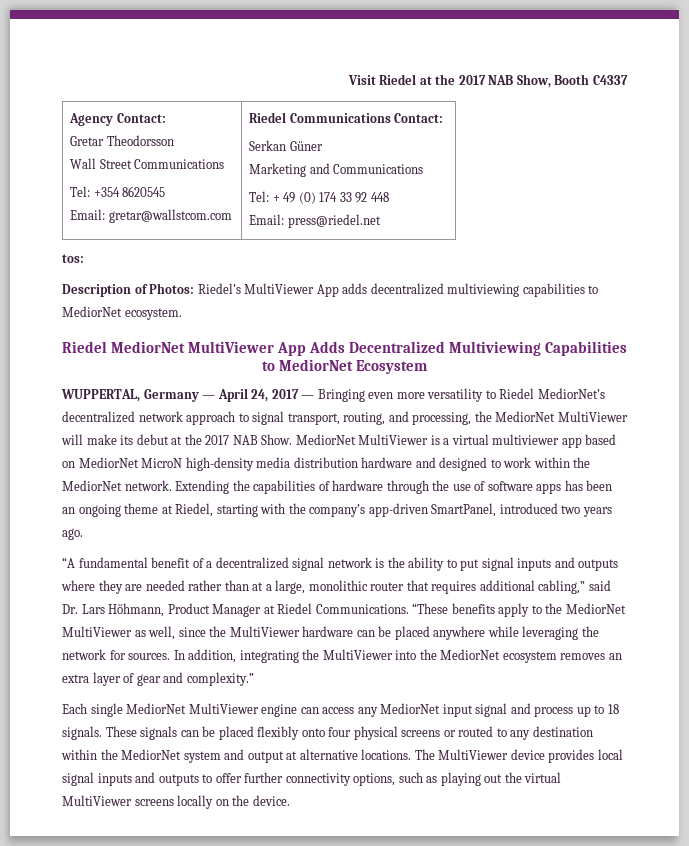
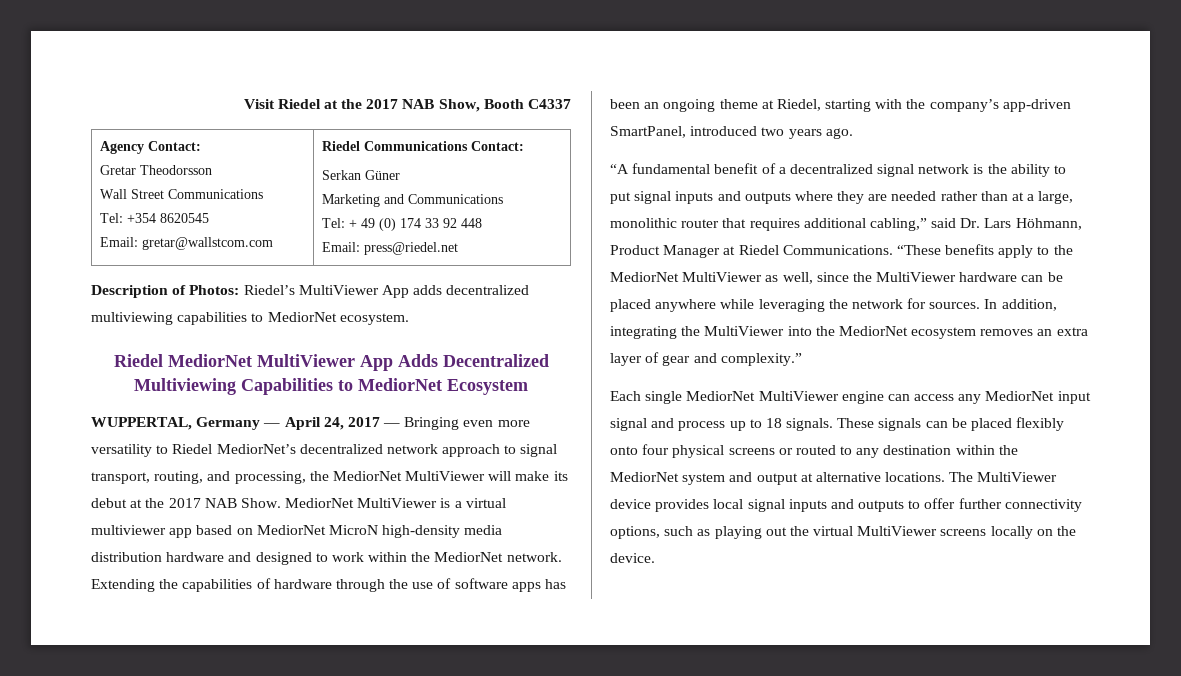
- tos:

